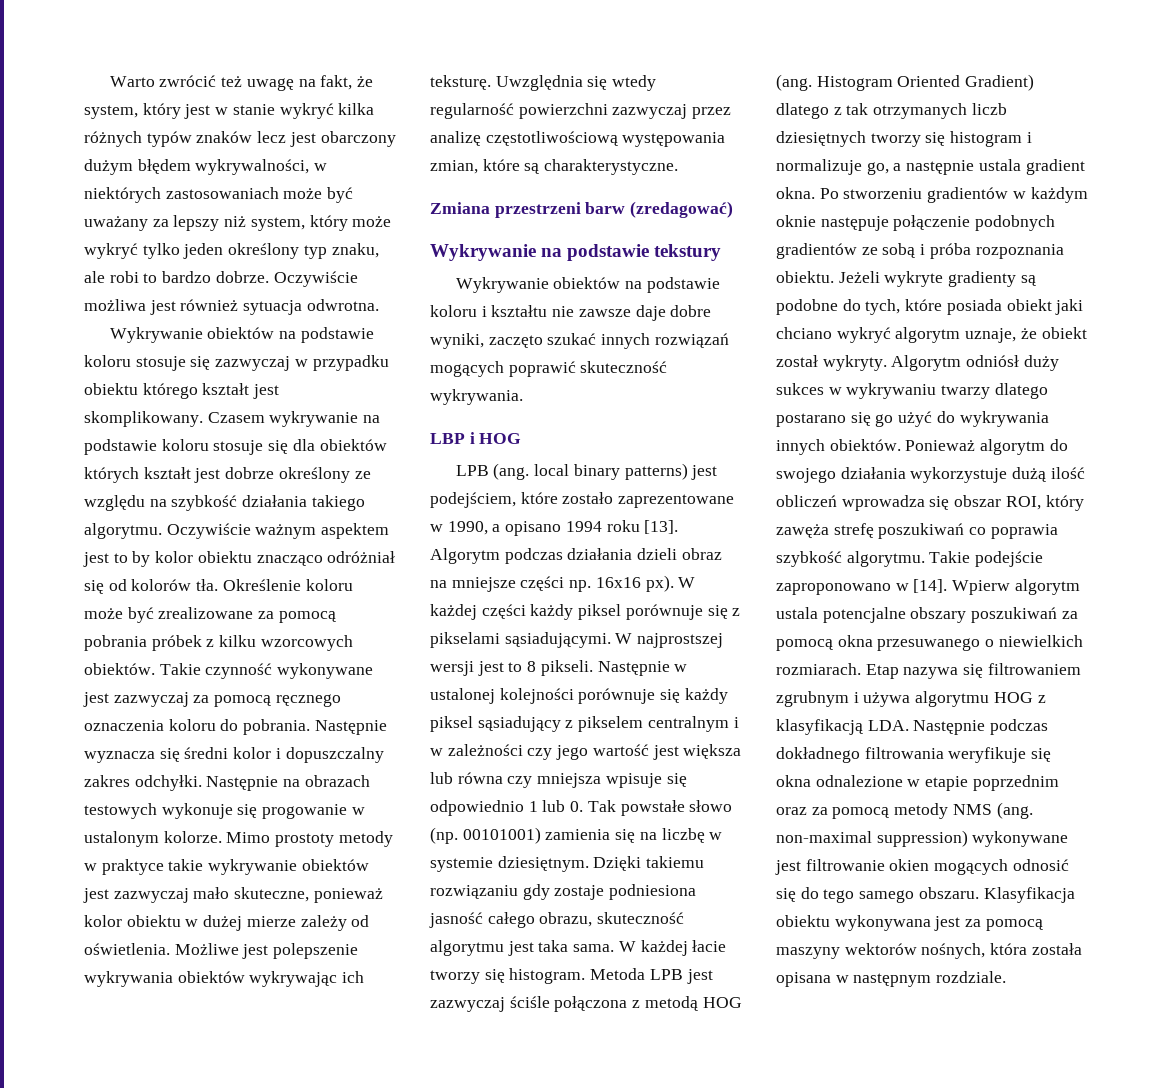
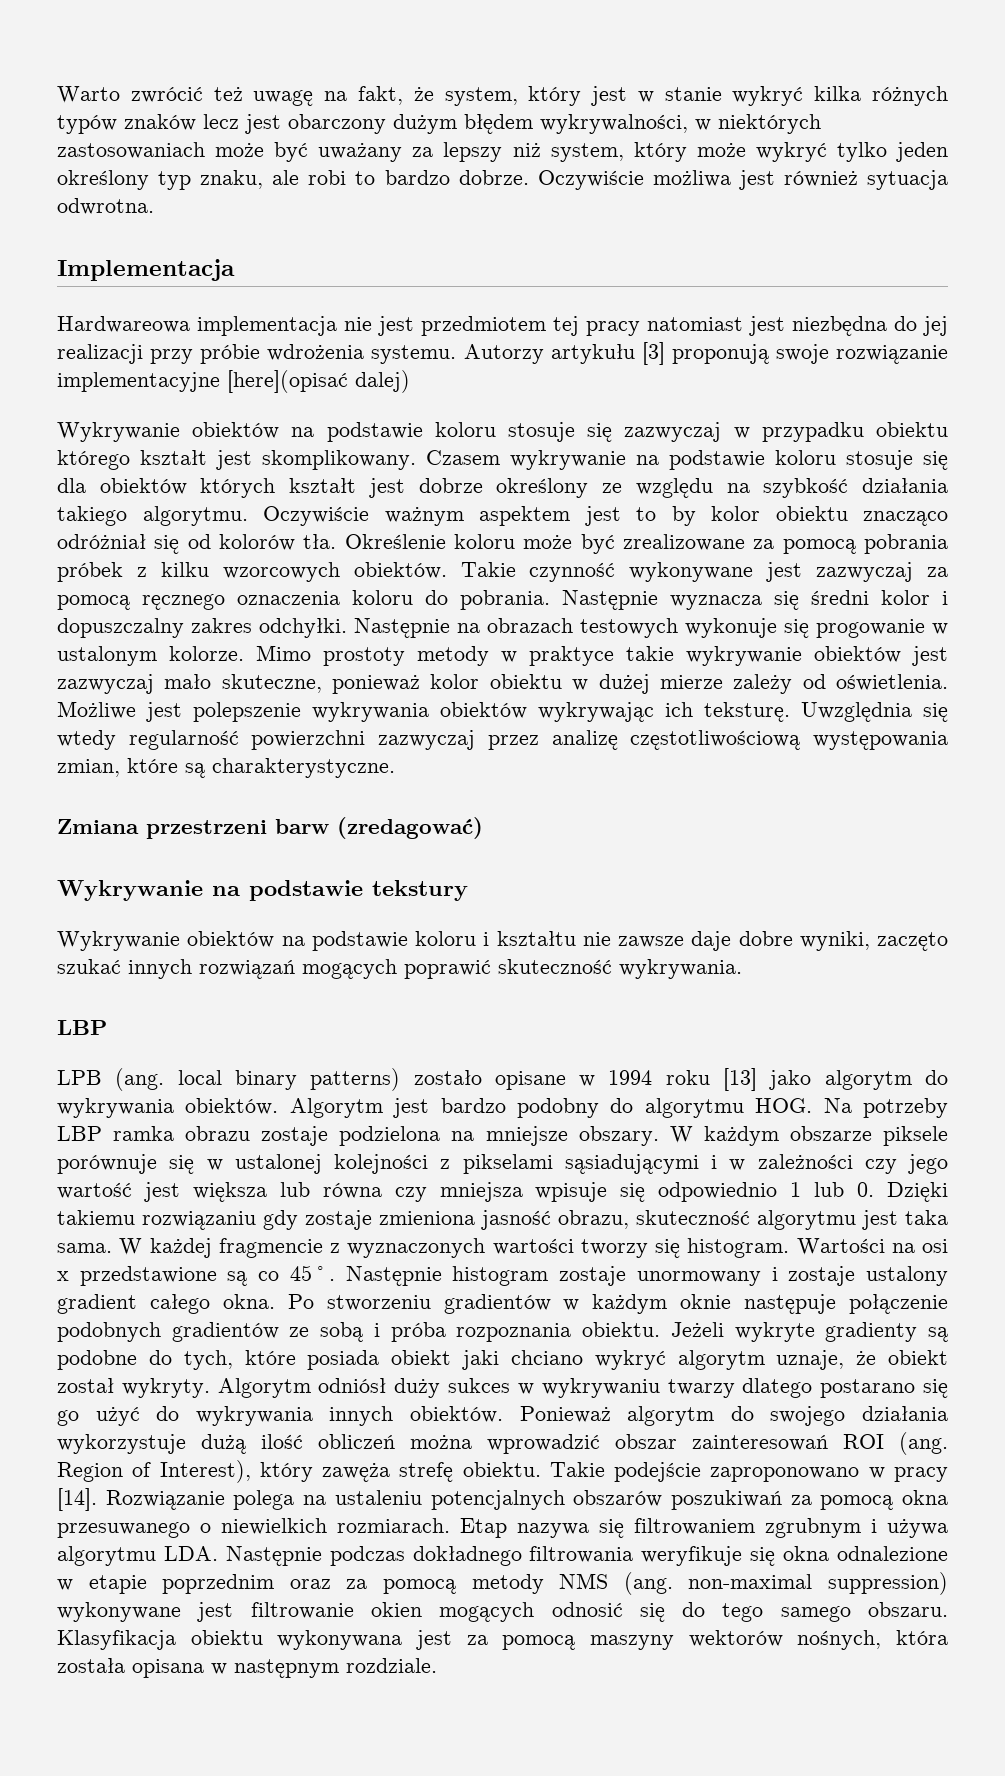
+ Implementacja
+ Hardwareowa implementacja nie jest przedmiotem tej pracy natomiast jest niezbędna do jej realizacji przy próbie wdrożenia systemu. Autorzy artykułu [3] proponują swoje rozwiązanie implementacyjne [here](opisać dalej)
  Wykrywanie obiektów na podstawie koloru i kształtu nie zawsze daje dobre wyniki, zaczęto szukać innych rozwiązań mogących poprawić skuteczność wykrywania.
- LBP i HOG
+ LBP
- LPB (ang. local binary patterns) jest podejściem, które zostało zaprezentowane w 1990, a opisano 1994 roku [13]. Algorytm podczas działania dzieli obraz na mniejsze części np. 16x16 px). W każdej części każdy piksel porównuje się z pikselami sąsiadującymi. W najprostszej wersji jest to 8 pikseli. Następnie w ustalonej kolejności porównuje się każdy piksel sąsiadujący z pikselem centralnym i w zależności czy jego wartość jest większa lub równa czy mniejsza wpisuje się odpowiednio 1 lub 0. Tak powstałe słowo (np. 00101001) zamienia się na liczbę w systemie dziesiętnym. Dzięki takiemu rozwiązaniu gdy zostaje podniesiona jasność całego obrazu, skuteczność algorytmu jest taka sama.
+ LPB (ang. local binary patterns) zostało opisane w 1994 roku [13] jako algorytm do wykrywania obiektów. Algorytm jest bardzo podobny do algorytmu HOG. Na potrzeby LBP ramka obrazu zostaje podzielona na mniejsze obszary. W każdym obszarze piksele porównuje się w ustalonej kolejności z pikselami sąsiadującymi i w zależności czy jego wartość jest większa lub równa czy mniejsza wpisuje się odpowiednio 1 lub 0. Dzięki takiemu rozwiązaniu gdy zostaje zmieniona jasność obrazu, skuteczność algorytmu jest taka sama.
- W każdej łacie tworzy się histogram. Metoda LPB jest zazwyczaj ściśle połączona z metodą HOG (ang. Histogram Oriented Gradient) dlatego z tak otrzymanych liczb dziesiętnych tworzy się histogram i normalizuje go, a następnie ustala gradient okna.
+ W każdej fragmencie z wyznaczonych wartości tworzy się histogram. Wartości na osi x przedstawione są co 45˚. Następnie histogram zostaje unormowany i zostaje ustalony gradient całego okna.
- Ponieważ algorytm do swojego działania wykorzystuje dużą ilość obliczeń wprowadza się obszar ROI, który zawęża strefę poszukiwań co poprawia szybkość algorytmu. Takie podejście zaproponowano w [14]. Wpierw algorytm ustala potencjalne obszary poszukiwań za pomocą okna przesuwanego o niewielkich rozmiarach.
+ Ponieważ algorytm do swojego działania wykorzystuje dużą ilość obliczeń można wprowadzić obszar zainteresowań ROI (ang. Region of Interest), który zawęża strefę obiektu. Takie podejście zaproponowano w pracy [14]. Rozwiązanie polega na ustaleniu potencjalnych obszarów poszukiwań za pomocą okna przesuwanego o niewielkich rozmiarach.
- Etap nazywa się filtrowaniem zgrubnym i używa algorytmu HOG z klasyfikacją LDA. Następnie podczas dokładnego filtrowania weryfikuje się okna odnalezione w etapie poprzednim oraz za pomocą metody NMS (ang. non-maximal suppression) wykonywane jest filtrowanie okien mogących odnosić się do tego samego obszaru.
+ Etap nazywa się filtrowaniem zgrubnym i używa algorytmu LDA. Następnie podczas dokładnego filtrowania weryfikuje się okna odnalezione w etapie poprzednim oraz za pomocą metody NMS (ang. non-maximal suppression) wykonywane jest filtrowanie okien mogących odnosić się do tego samego obszaru.

